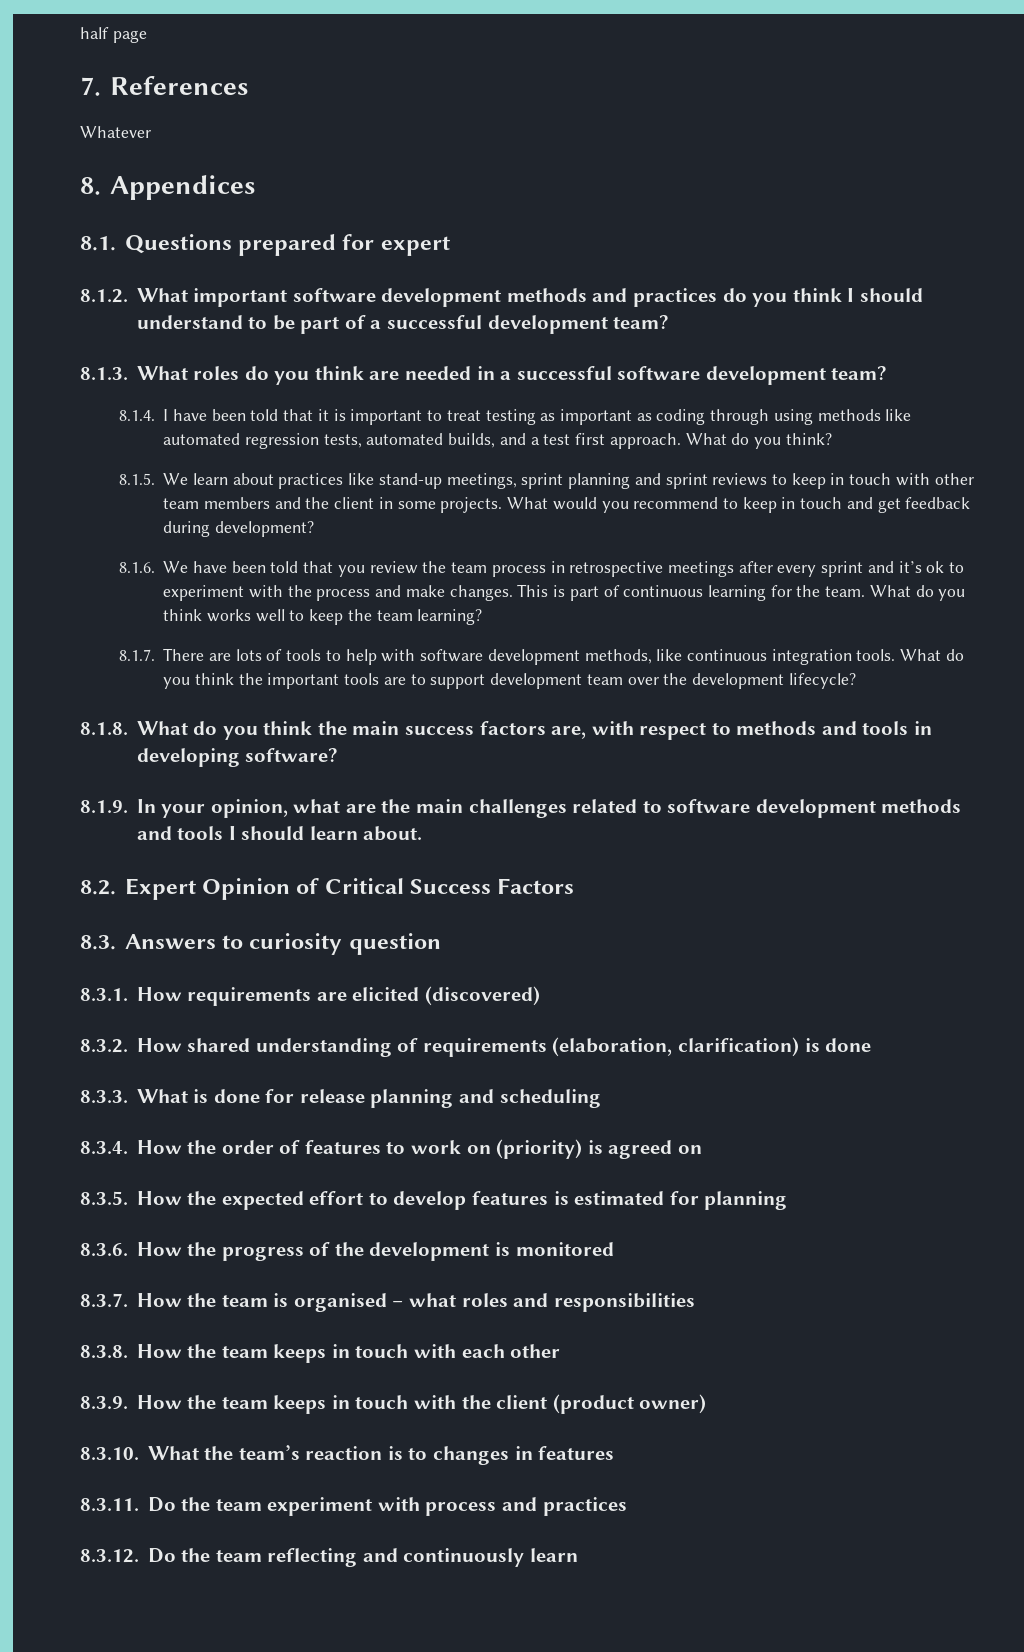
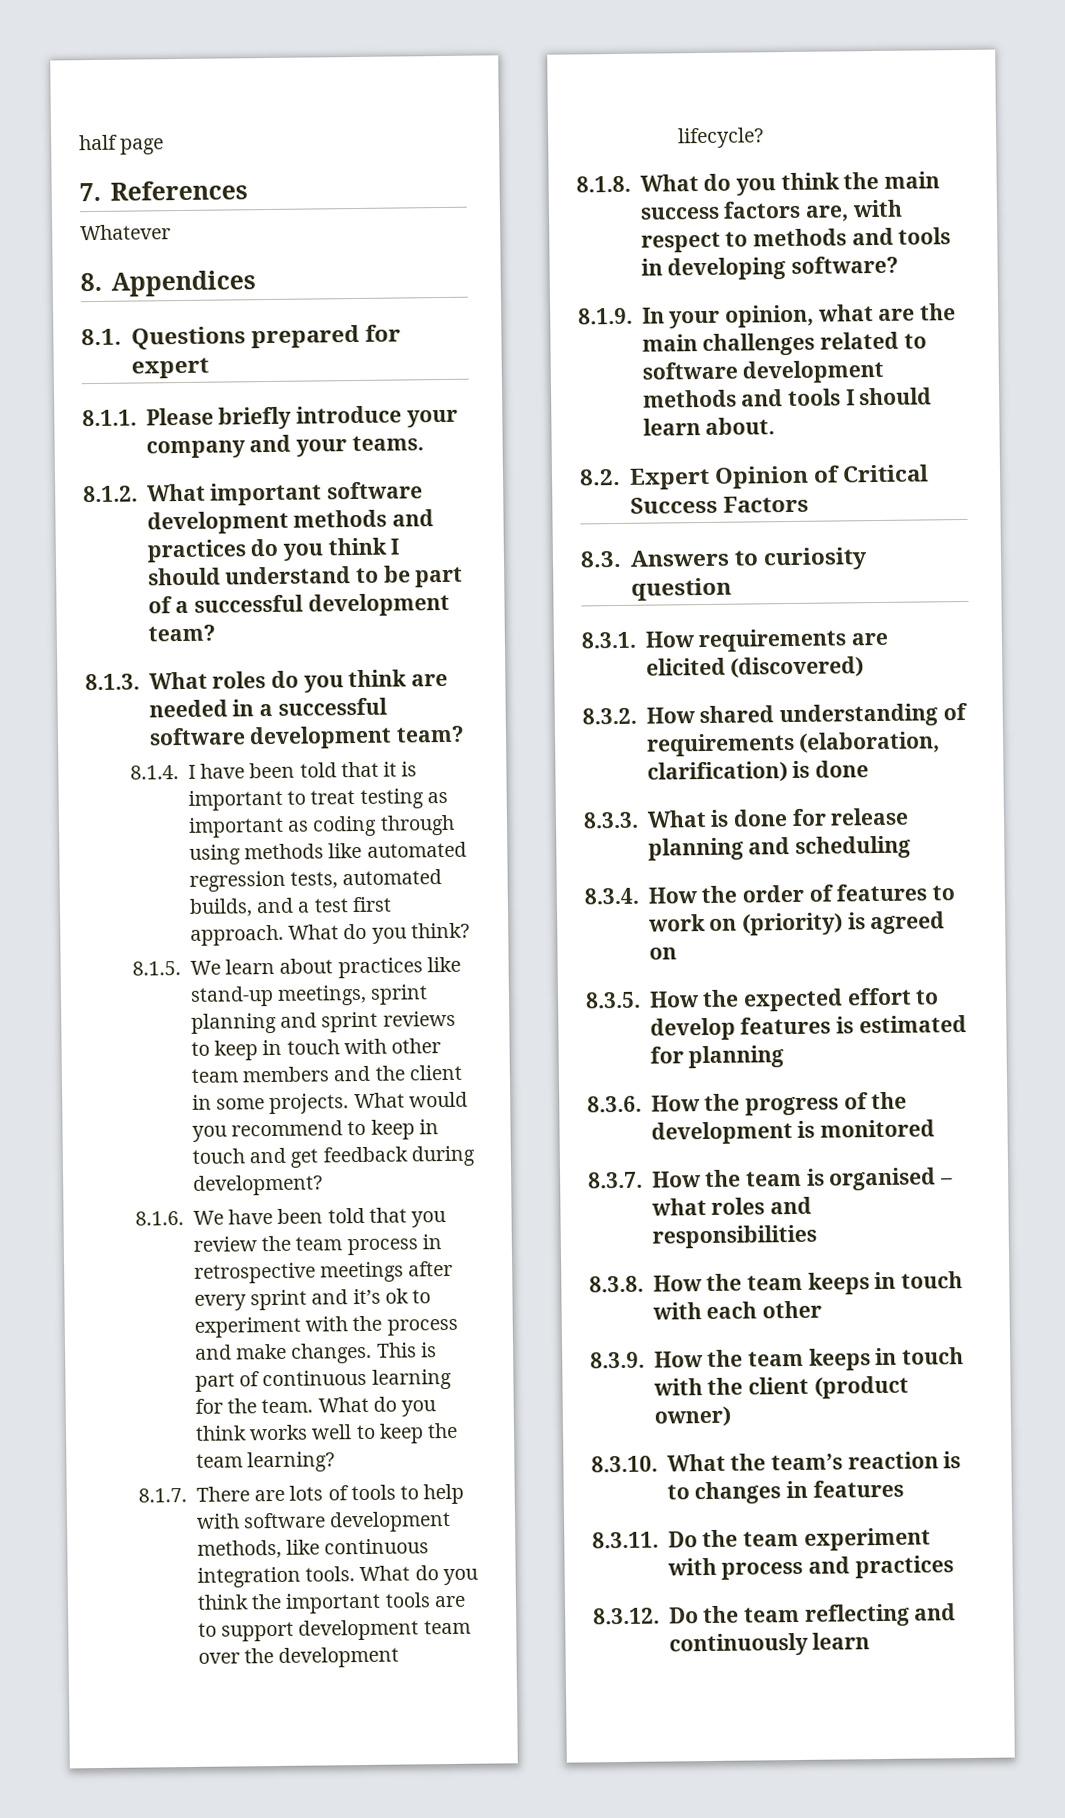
+ 8.1.1. Please briefly introduce your company and your teams.

